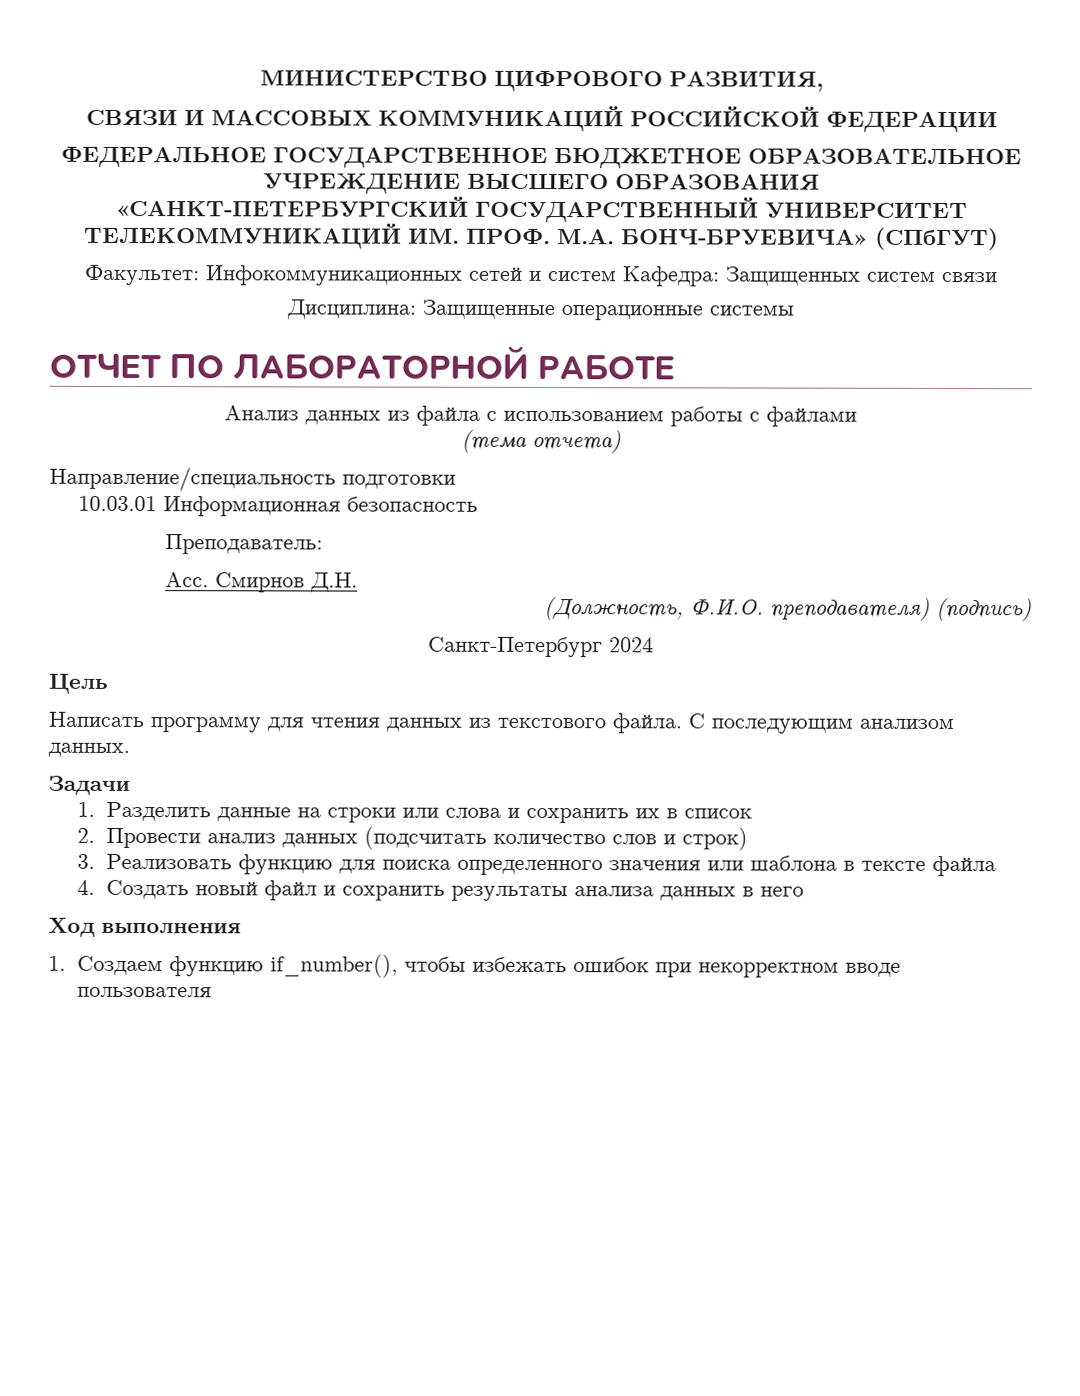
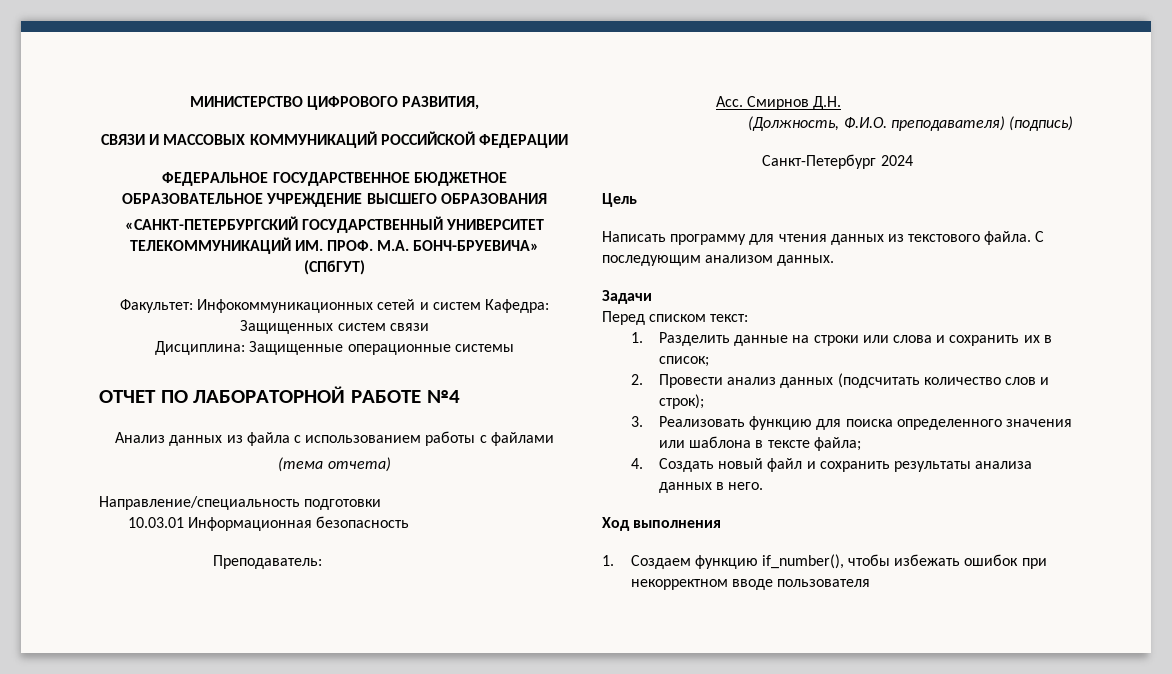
- ОТЧЕТ ПО ЛАБОРАТОРНОЙ РАБОТЕ
+ ОТЧЕТ ПО ЛАБОРАТОРНОЙ РАБОТЕ №4
+ Перед списком текст:
- 1. Разделить данные на строки или слова и сохранить их в список
+ 1. Разделить данные на строки или слова и сохранить их в список;
- 2. Провести анализ данных (подсчитать количество слов и строк)
+ 2. Провести анализ данных (подсчитать количество слов и строк);
- 3. Реализовать функцию для поиска определенного значения или шаблона в тексте файла
+ 3. Реализовать функцию для поиска определенного значения или шаблона в тексте файла;
- 4. Создать новый файл и сохранить результаты анализа данных в него
+ 4. Создать новый файл и сохранить результаты анализа данных в него.

